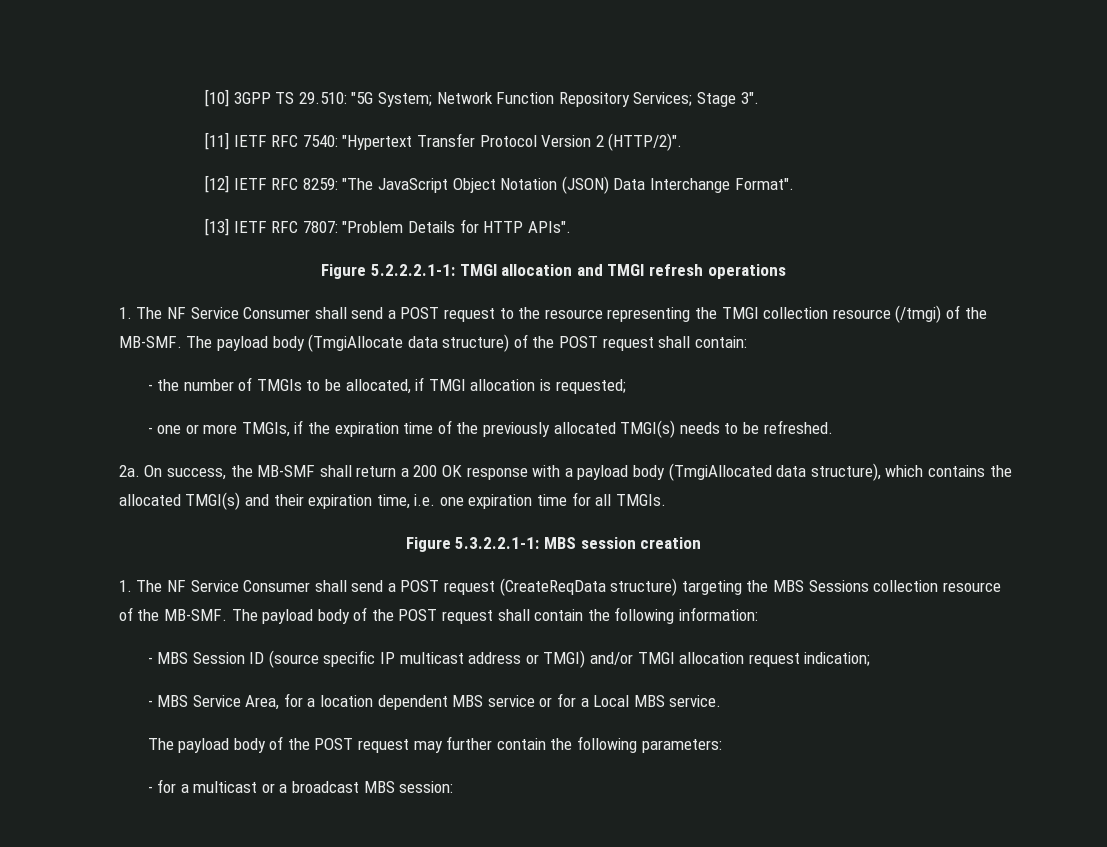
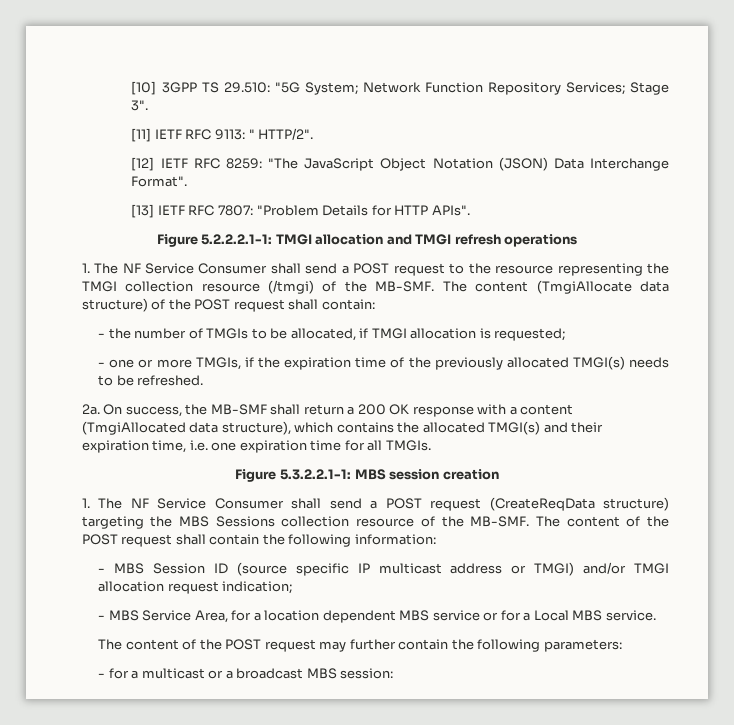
- [11] IETF RFC 7540: "Hypertext Transfer Protocol Version 2 (HTTP/2)".
+ [11] IETF RFC 9113: " HTTP/2".
- The payload body (TmgiAllocate data structure) of the POST request shall contain:
+ The content (TmgiAllocate data structure) of the POST request shall contain:
- On success, the MB-SMF shall return a 200 OK response with a payload body (TmgiAllocated data structure), which contains the allocated TMGI(s) and their expiration time, i.e. one expiration time for all TMGIs.
+ On success, the MB-SMF shall return a 200 OK response with a content (TmgiAllocated data structure), which contains the allocated TMGI(s) and their expiration time, i.e. one expiration time for all TMGIs.
- The payload body of the POST request shall contain the following information:
+ The content of the POST request shall contain the following information:
- The payload body of the POST request may further contain the following parameters:
+ The content of the POST request may further contain the following parameters:

